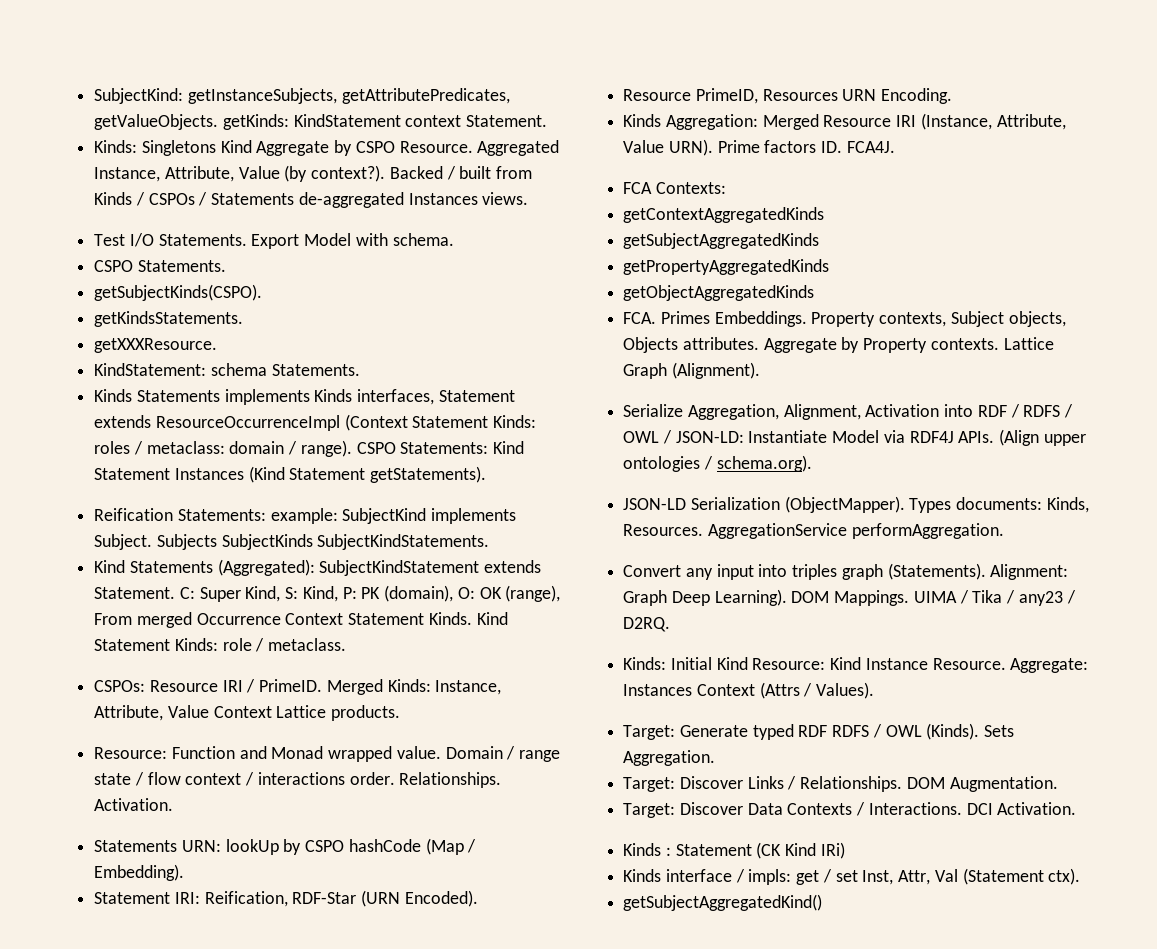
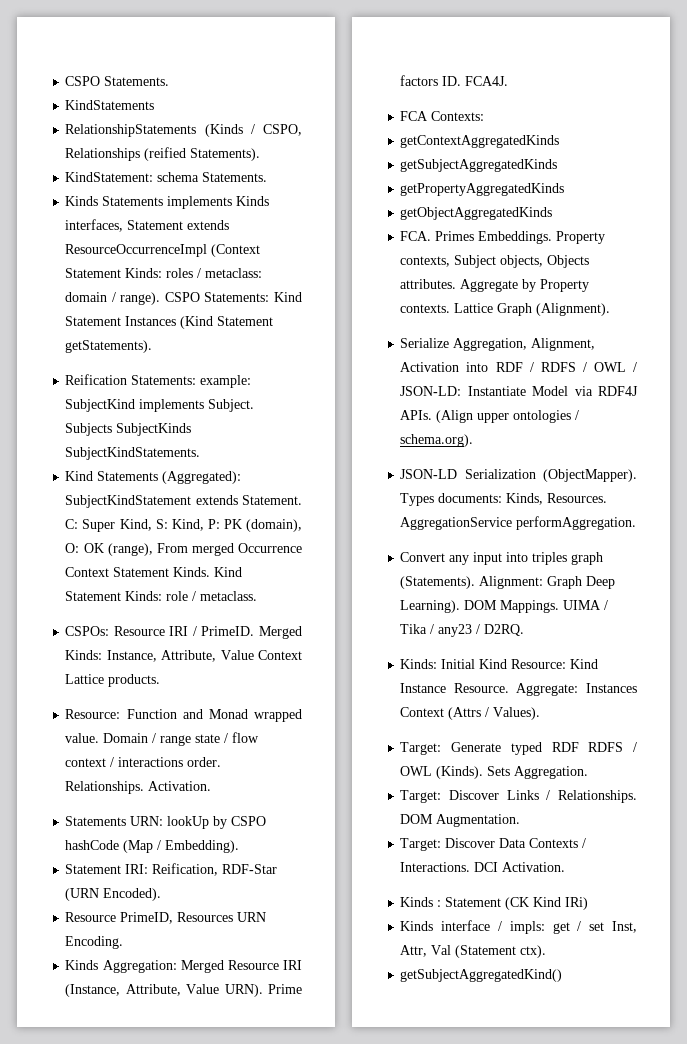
- SubjectKind: getInstanceSubjects, getAttributePredicates, getValueObjects. getKinds: KindStatement context Statement.
- Kinds: Singletons Kind Aggregate by CSPO Resource. Aggregated Instance, Attribute, Value (by context?). Backed / built from Kinds / CSPOs / Statements de-aggregated Instances views.
- Test I/O Statements. Export Model with schema.
  CSPO Statements.
- getSubjectKinds(CSPO).
- getKindsStatements.
- getXXXResource.
+ KindStatements
+ RelationshipStatements (Kinds / CSPO, Relationships (reified Statements).

